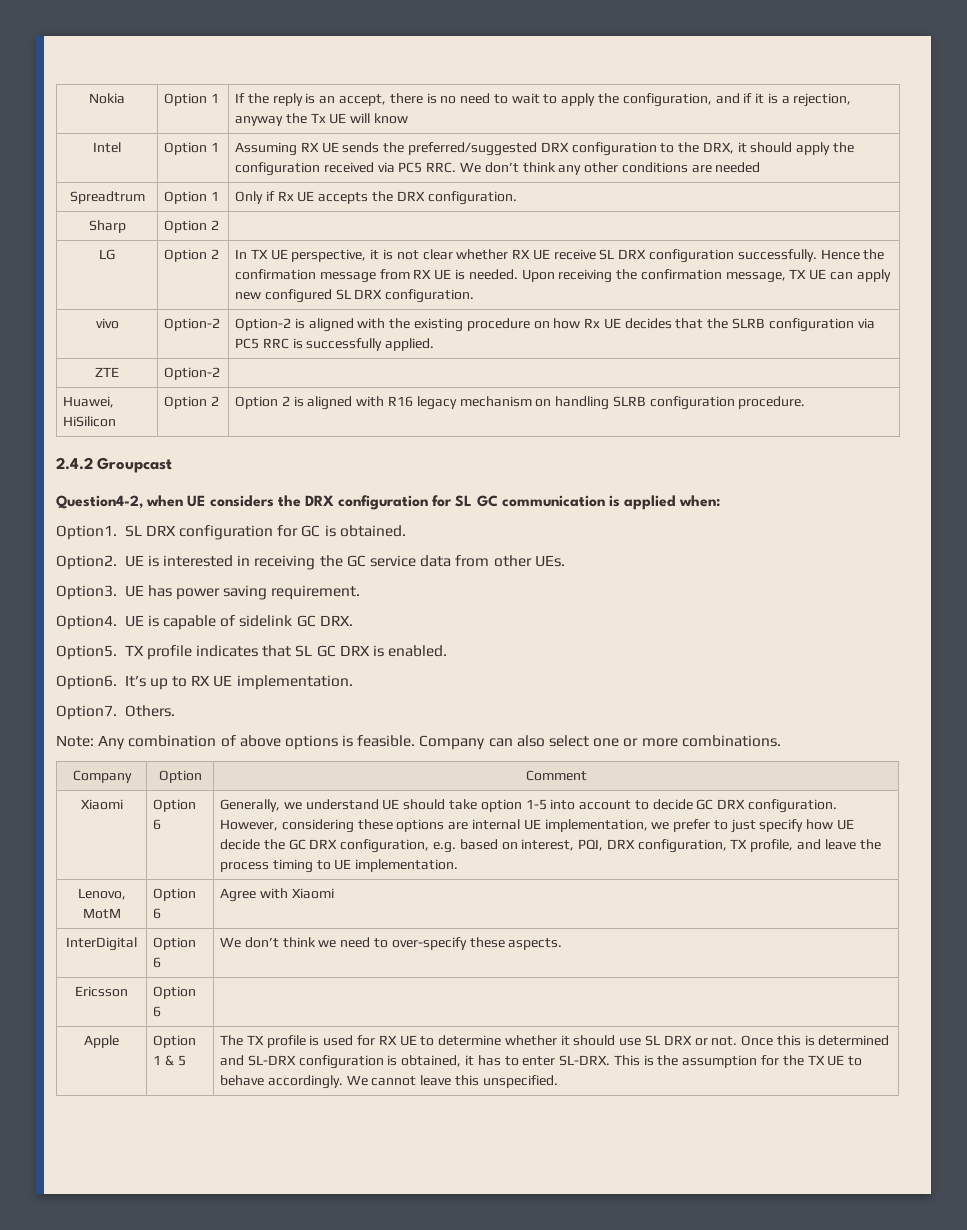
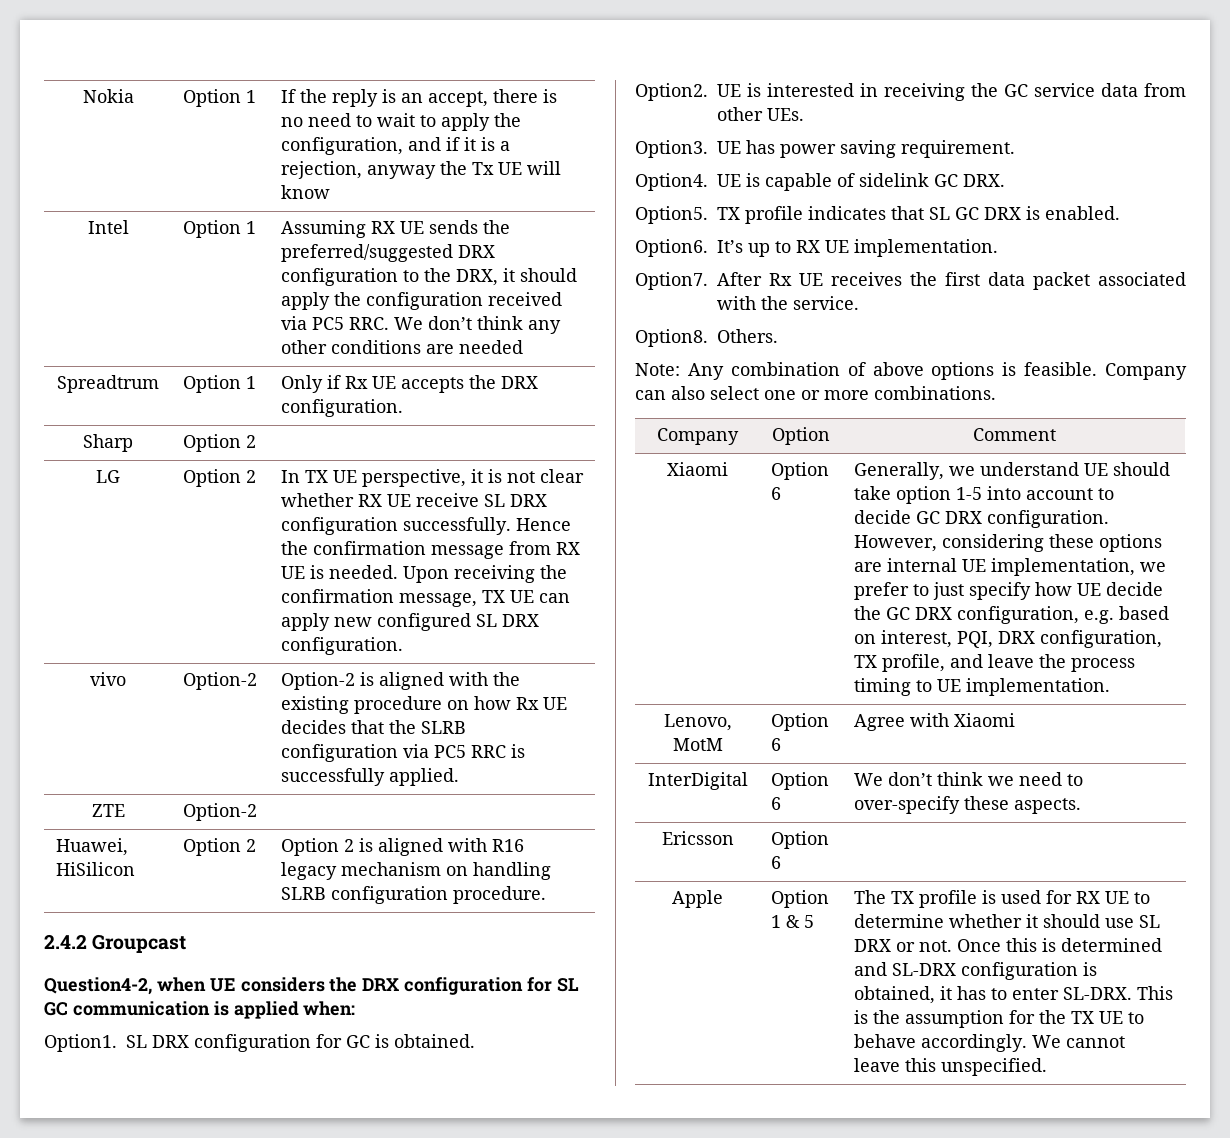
+ After Rx UE receives the first data packet associated with the service.
+ Option8.

